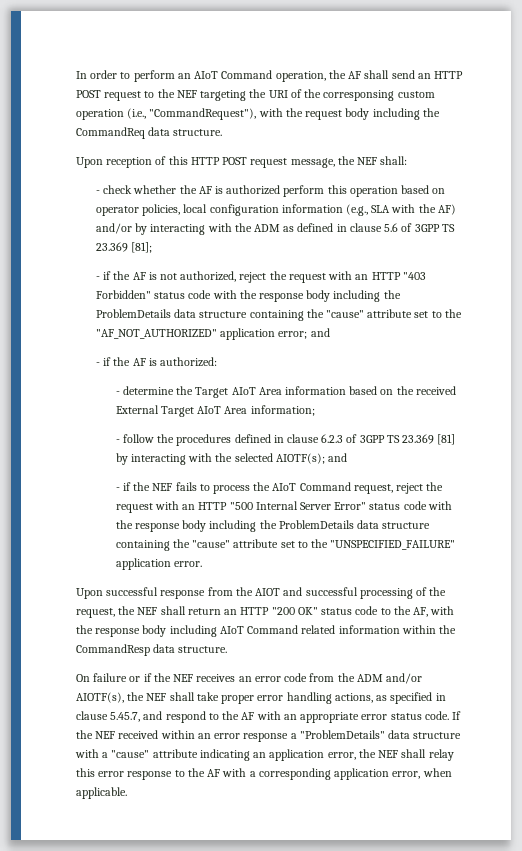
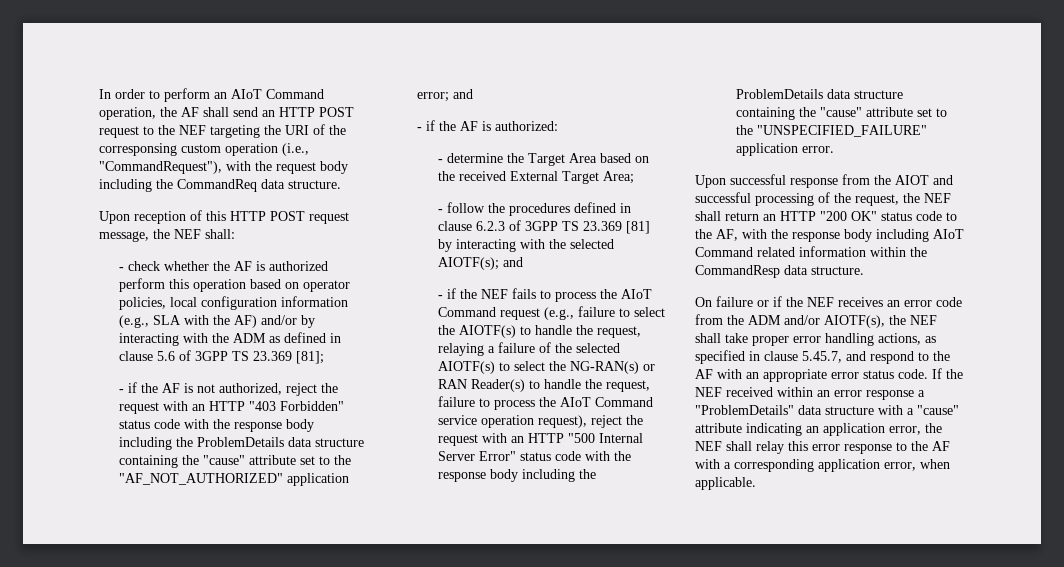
- - determine the Target AIoT Area information based on the received External Target AIoT Area information;
+ - determine the Target Area based on the received External Target Area;
- - if the NEF fails to process the AIoT Command request, reject the request with an HTTP "500 Internal Server Error" status code with the response body including the ProblemDetails data structure containing the "cause" attribute set to the "UNSPECIFIED_FAILURE" application error.
+ - if the NEF fails to process the AIoT Command request (e.g., failure to select the AIOTF(s) to handle the request, relaying a failure of the selected AIOTF(s) to select the NG-RAN(s) or RAN Reader(s) to handle the request, failure to process the AIoT Command service operation request), reject the request with an HTTP "500 Internal Server Error" status code with the response body including the ProblemDetails data structure containing the "cause" attribute set to the "UNSPECIFIED_FAILURE" application error.

